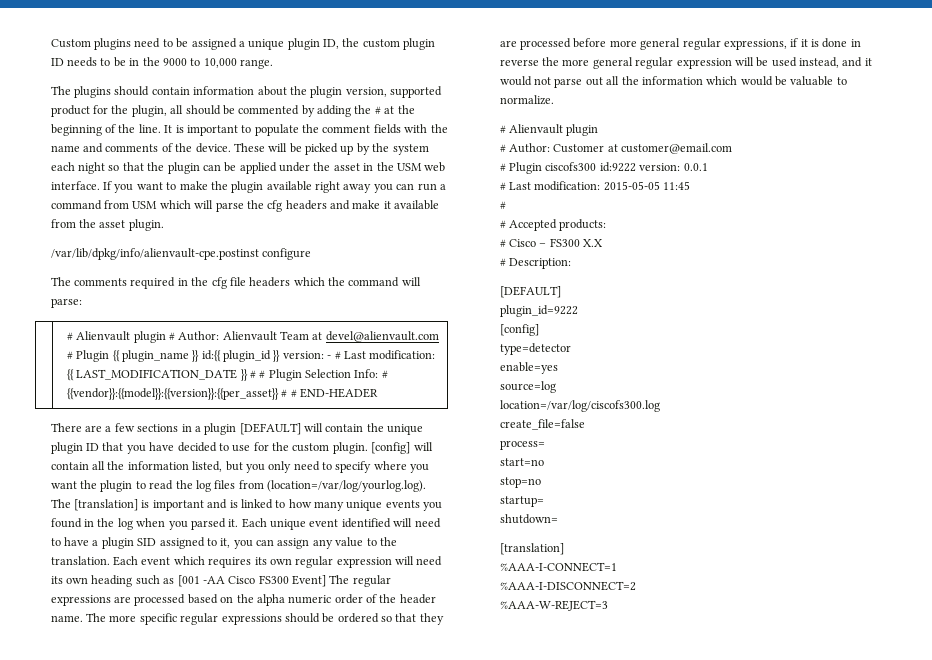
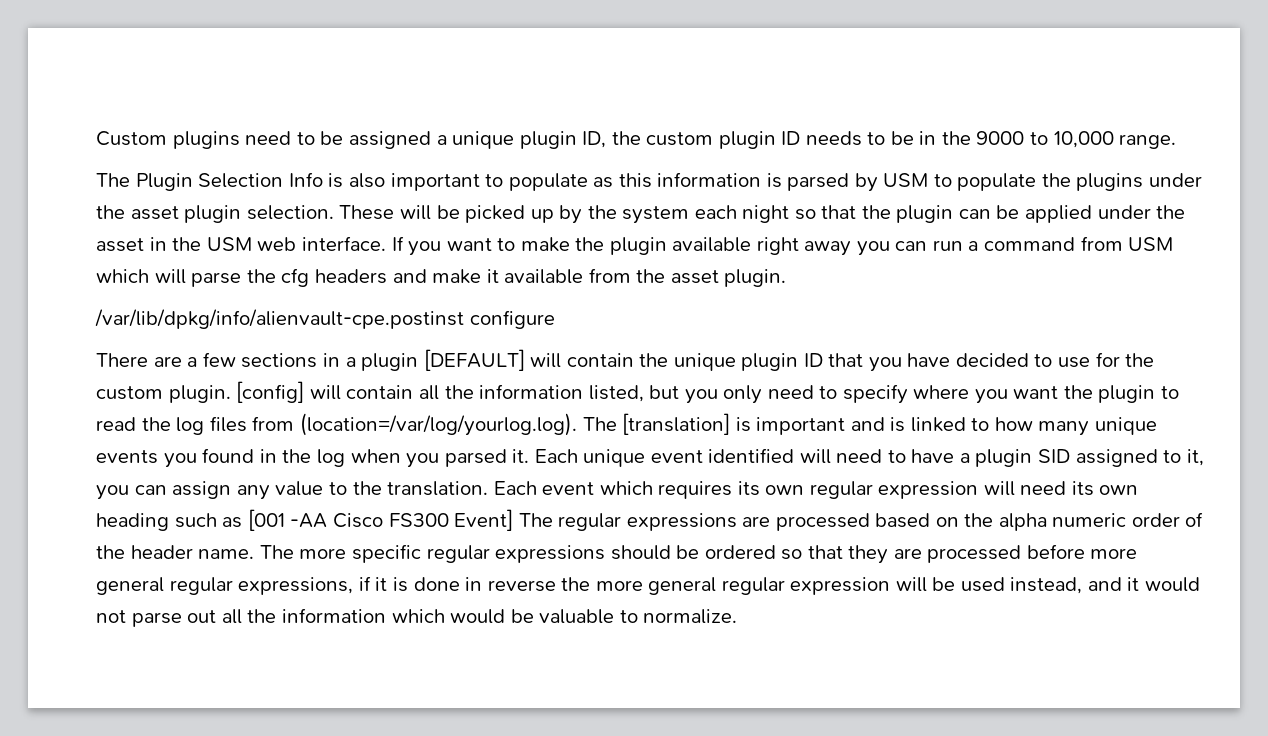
- The plugins should contain information about the plugin version, supported product for the plugin, all should be commented by adding the # at the beginning of the line. It is important to populate the comment fields with the name and comments of the device.
+ The Plugin Selection Info is also important to populate as this information is parsed by USM to populate the plugins under the asset plugin selection.
- The comments required in the cfg file headers which the command will parse:
- | # Alienvault plugin # Author: Alienvault Team at devel@alienvault.com # Plugin {{ plugin_name }} id:{{ plugin_id }} version: - # Last modification: {{ LAST_MODIFICATION_DATE }} # # Plugin Selection Info: # {{vendor}}:{{model}}:{{version}}:{{per_asset}} # # END-HEADER
  The more specific regular expressions should be ordered so that they are processed before more general regular expressions, if it is done in reverse the more general regular expression will be used instead, and it would not parse out all the information which would be valuable to normalize.
- # Alienvault plugin
- # Author: Customer at customer@email.com
- # Plugin ciscofs300 id:9222 version: 0.0.1
- # Last modification: 2015-05-05 11:45
- #
- # Accepted products:
- # Cisco – FS300 X.X
- # Description:
- [DEFAULT]
- plugin_id=9222
- [config]
- type=detector
- enable=yes
- source=log
- location=/var/log/ciscofs300.log
- create_file=false
- process=
- start=no
- stop=no
- startup=
- shutdown=
- [translation]
- %AAA-I-CONNECT=1
- %AAA-I-DISCONNECT=2
- %AAA-W-REJECT=3

